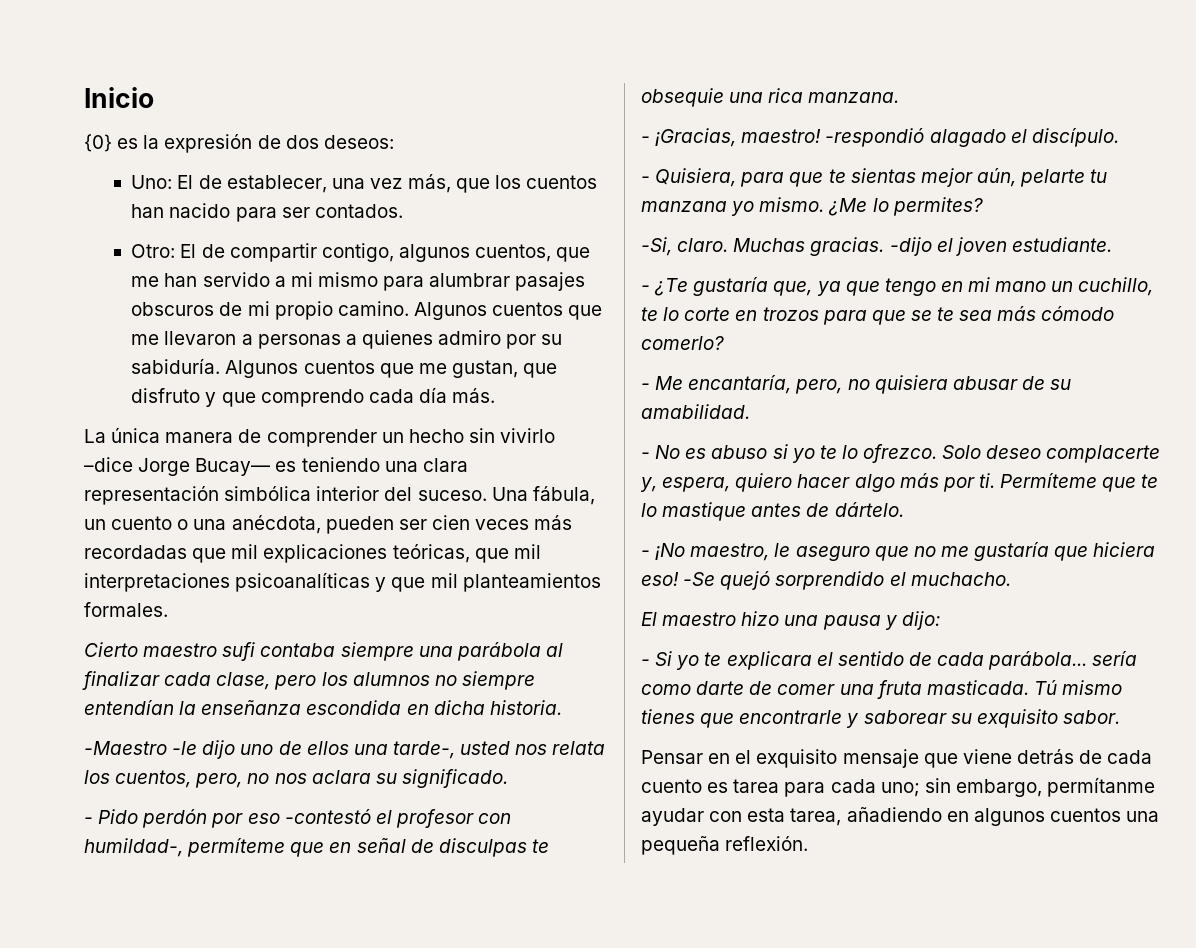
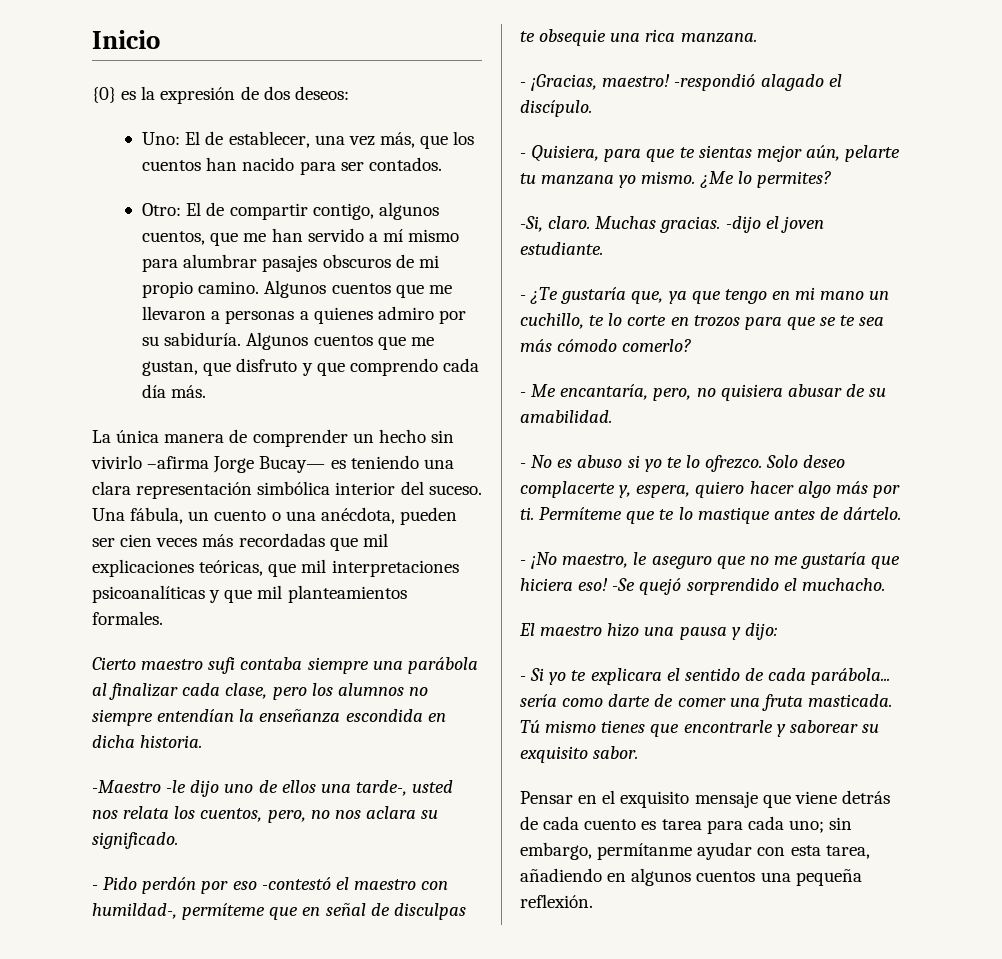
- Otro: El de compartir contigo, algunos cuentos, que me han servido a mi mismo para alumbrar pasajes obscuros de mi propio camino.
+ Otro: El de compartir contigo, algunos cuentos, que me han servido a mí mismo para alumbrar pasajes obscuros de mi propio camino.
- La única manera de comprender un hecho sin vivirlo –dice Jorge Bucay— es teniendo una clara representación simbólica interior del suceso.
+ La única manera de comprender un hecho sin vivirlo –afirma Jorge Bucay— es teniendo una clara representación simbólica interior del suceso.
- - Pido perdón por eso -contestó el profesor con humildad-, permíteme que en señal de disculpas te obsequie una rica manzana.
+ - Pido perdón por eso -contestó el maestro con humildad-, permíteme que en señal de disculpas te obsequie una rica manzana.

